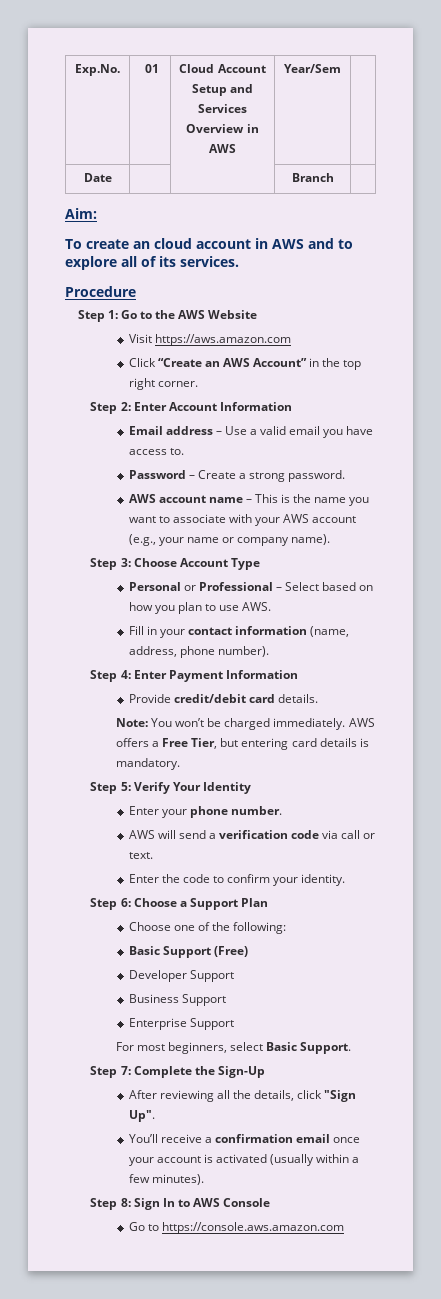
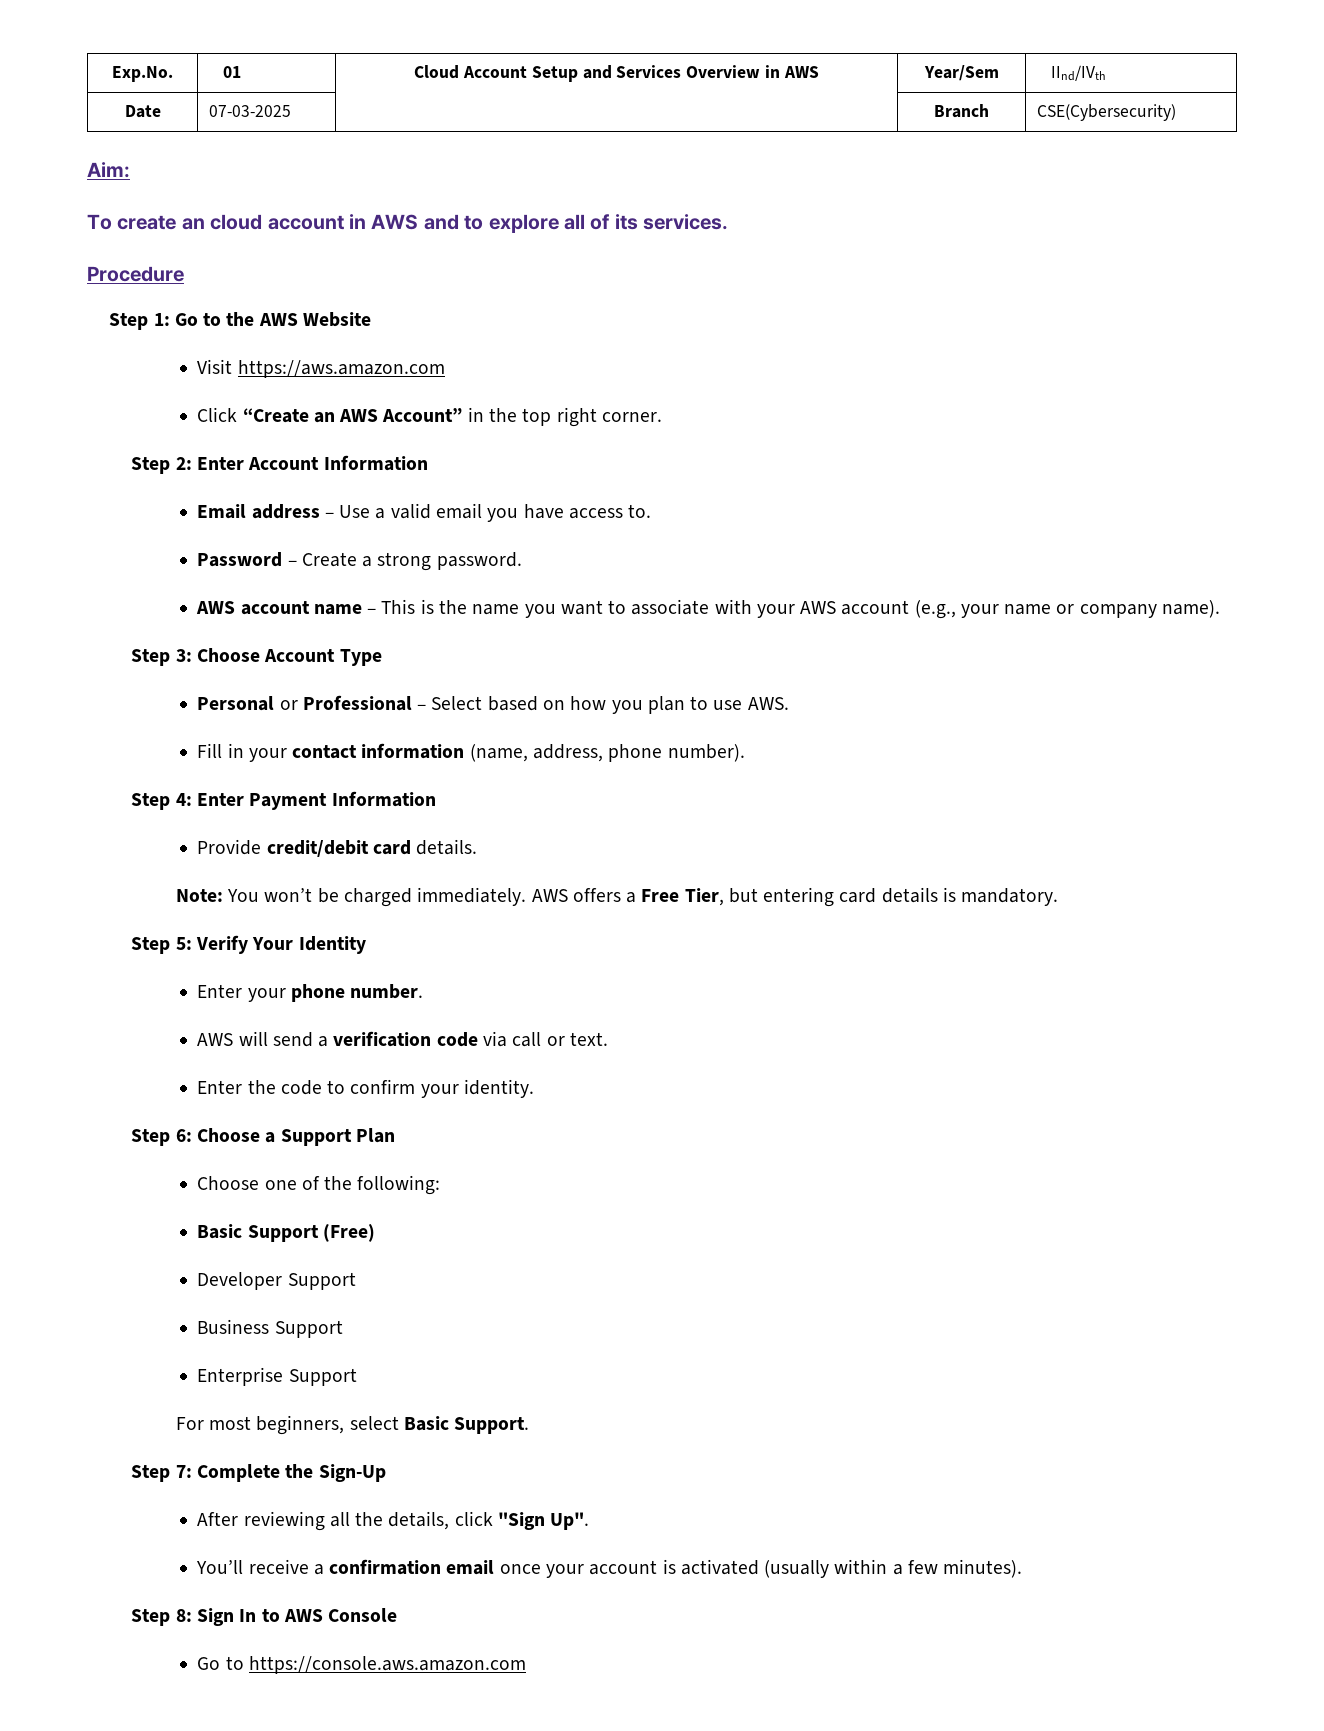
- Exp.No. | 01 | Cloud Account Setup and Services Overview in AWS | Year/Sem |
+ Exp.No. | 01 | Cloud Account Setup and Services Overview in AWS | Year/Sem | IInd/IVth
- Date | | | Branch |
+ Date | 07-03-2025 | | Branch | CSE(Cybersecurity)

